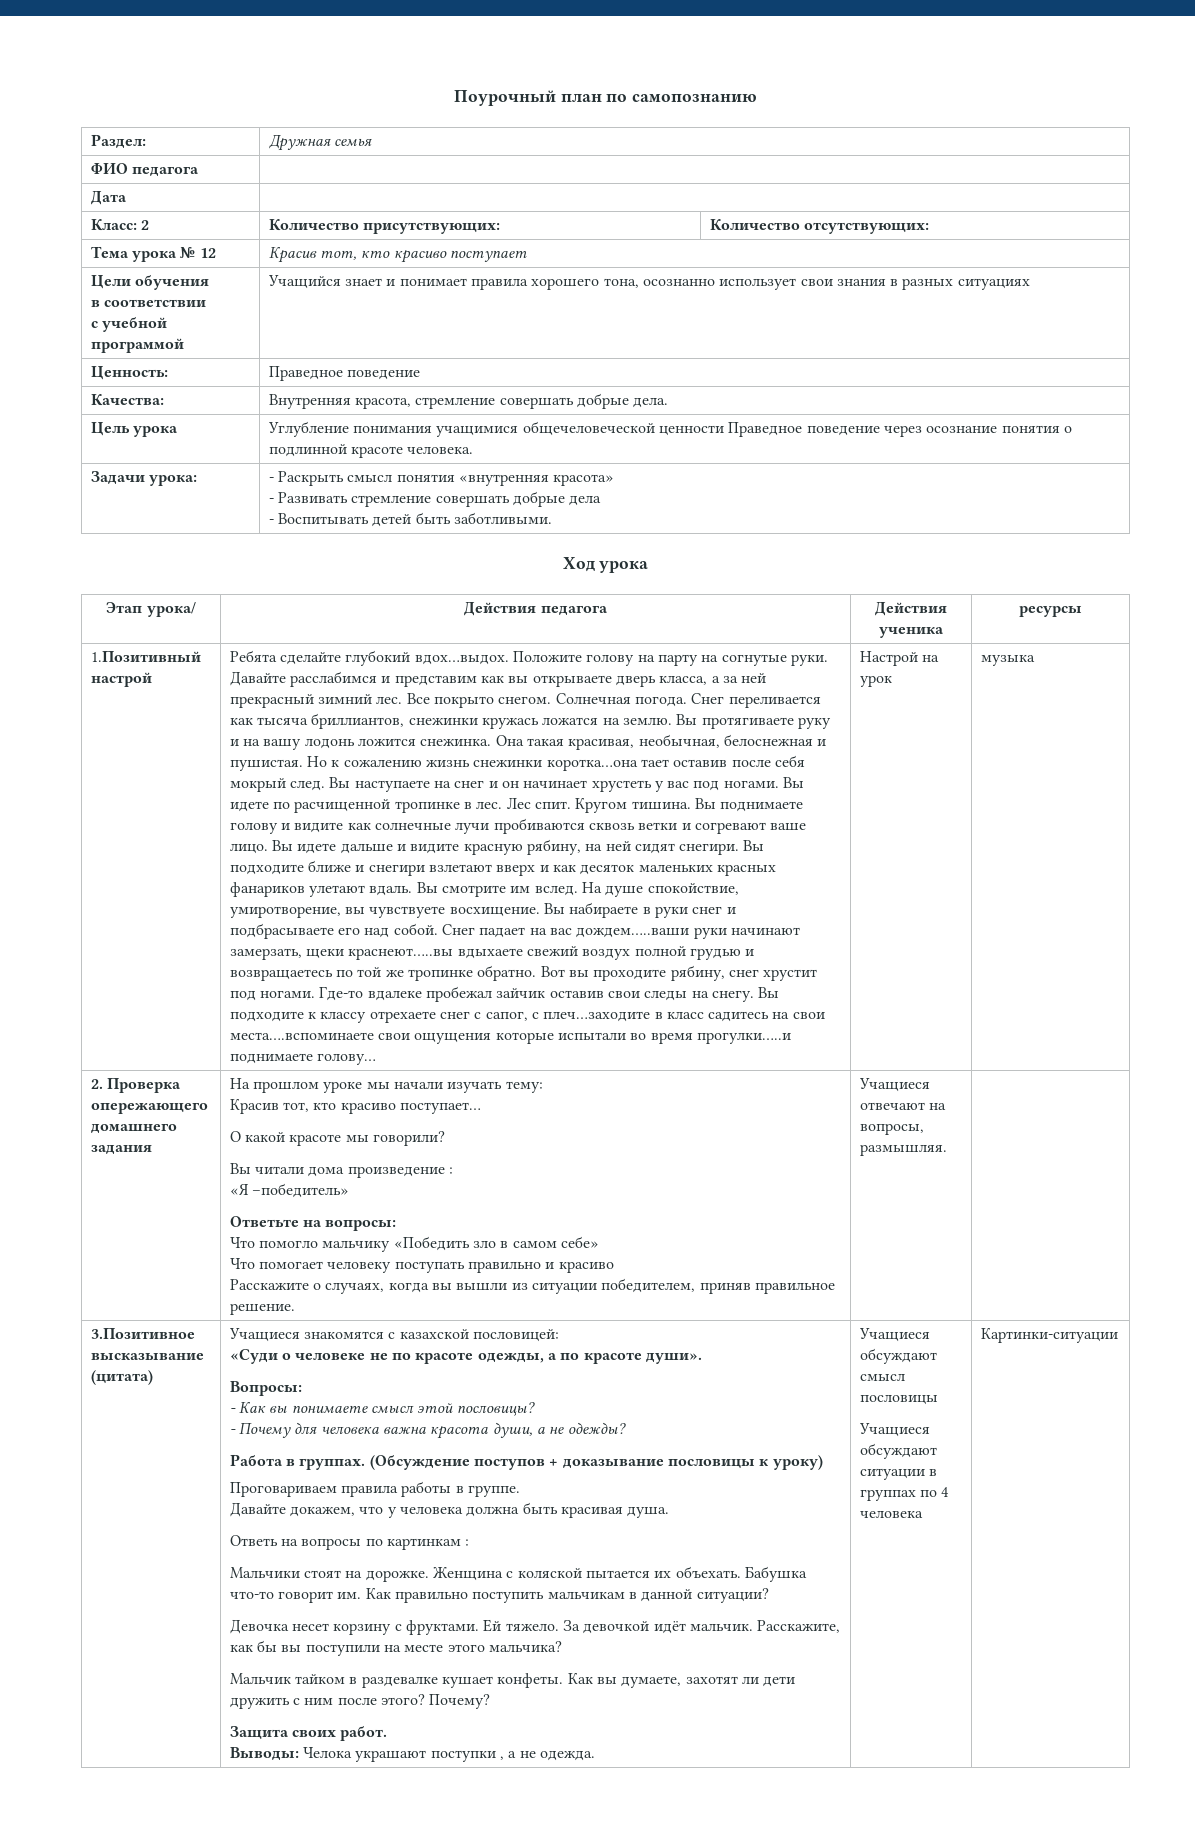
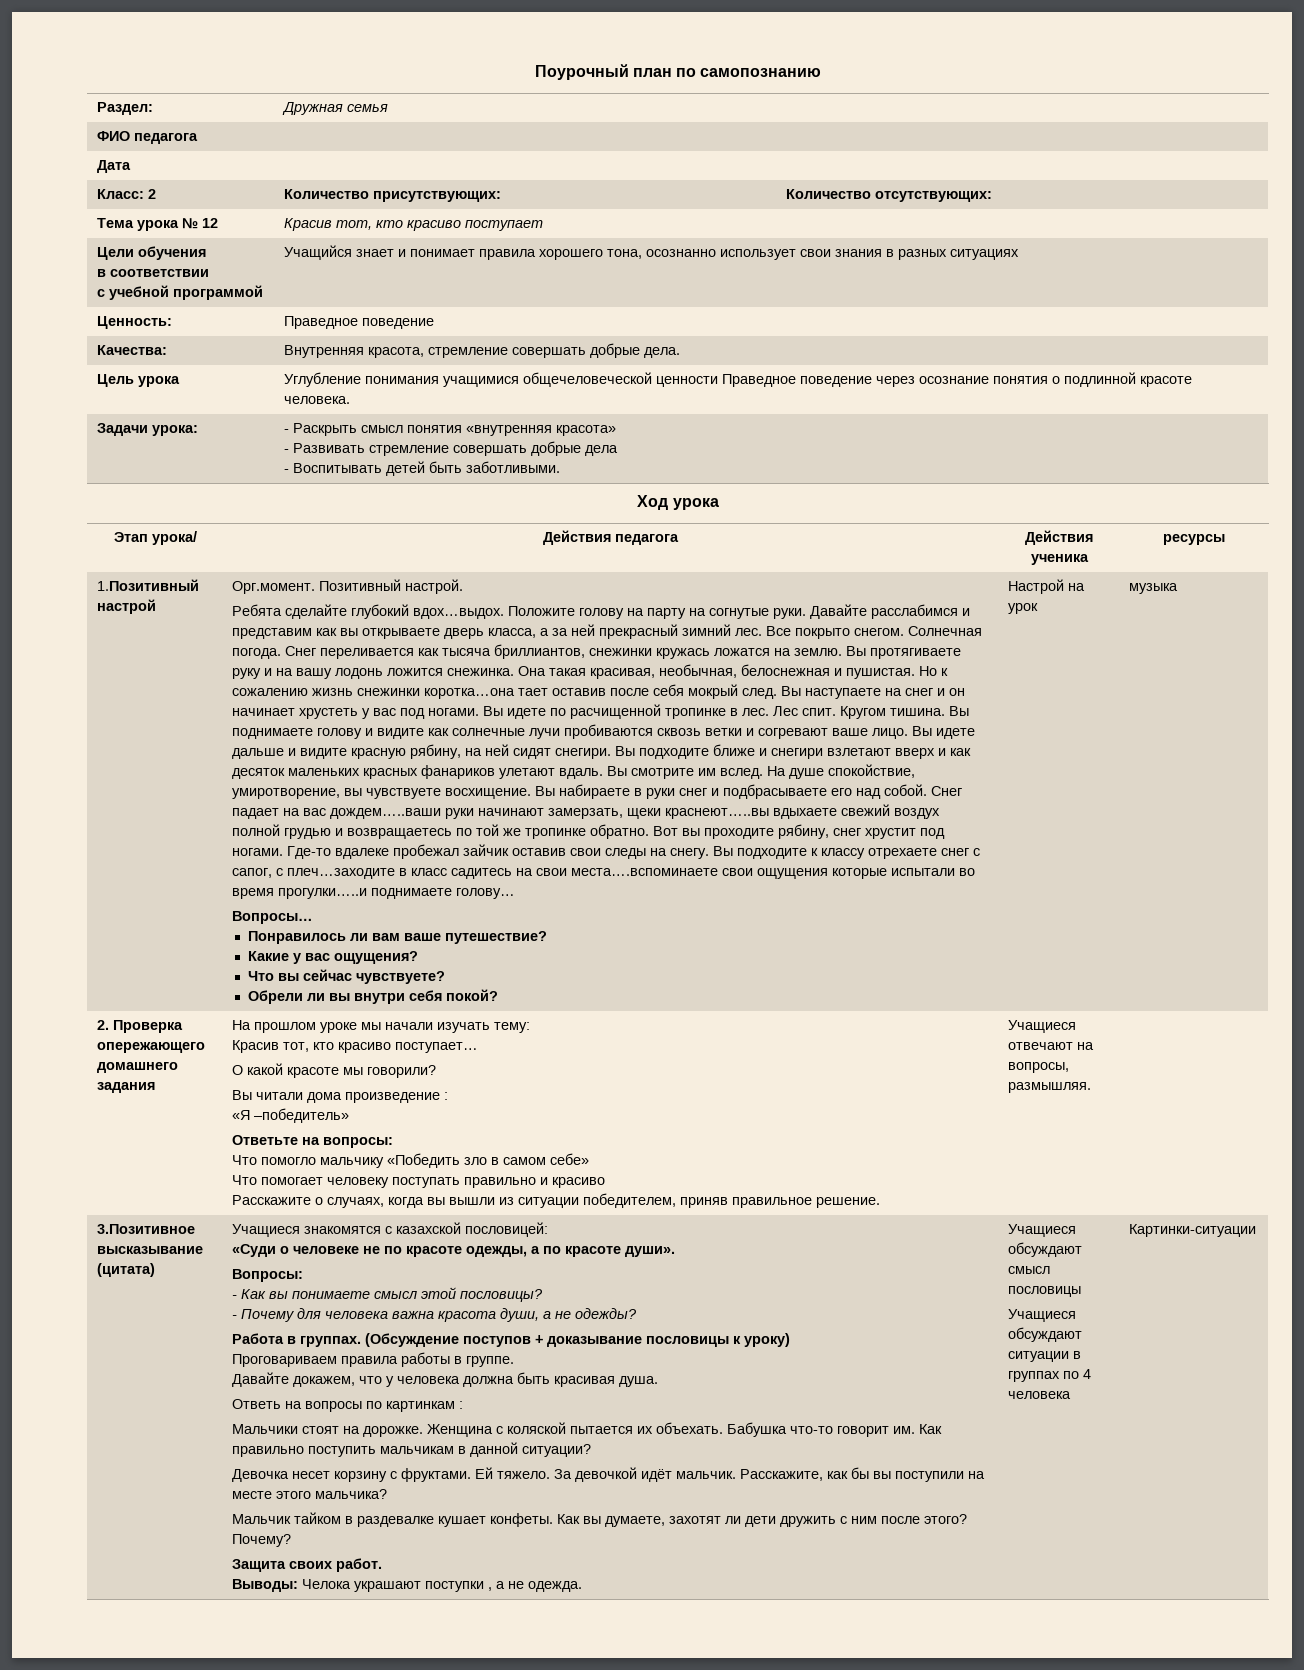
+ Орг.момент. Позитивный настрой.
+ Вопросы…
+ Понравилось ли вам ваше путешествие?
+ Какие у вас ощущения?
+ Что вы сейчас чувствуете?
+ Обрели ли вы внутри себя покой?

